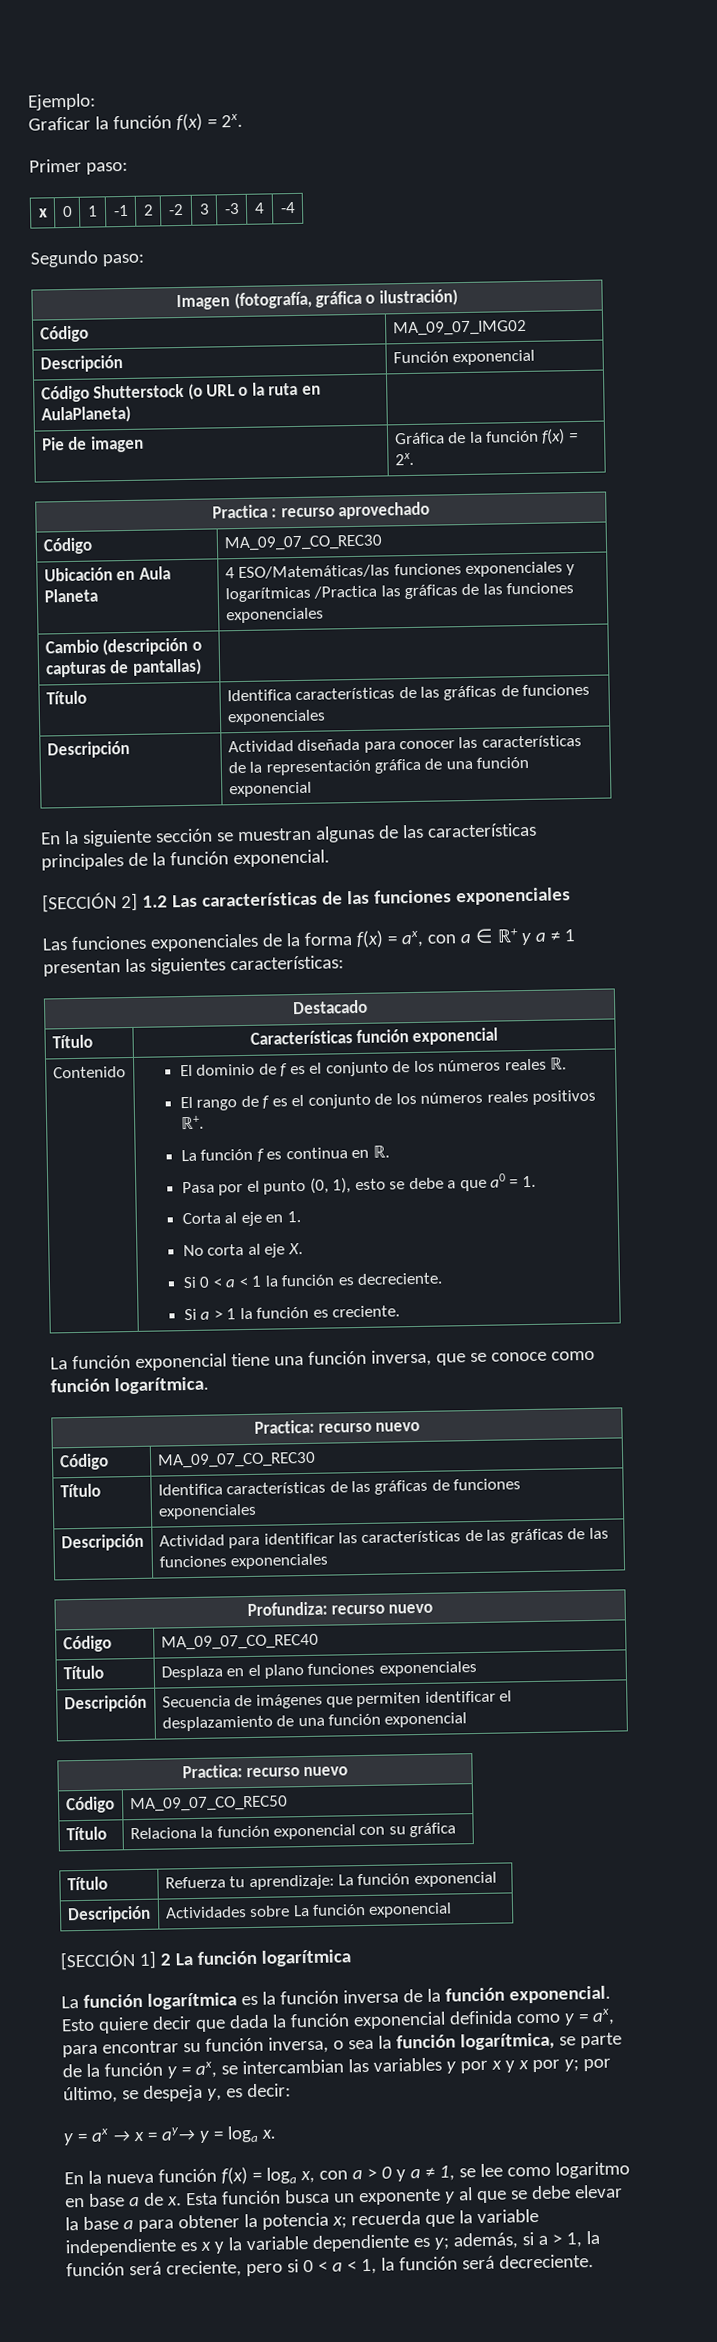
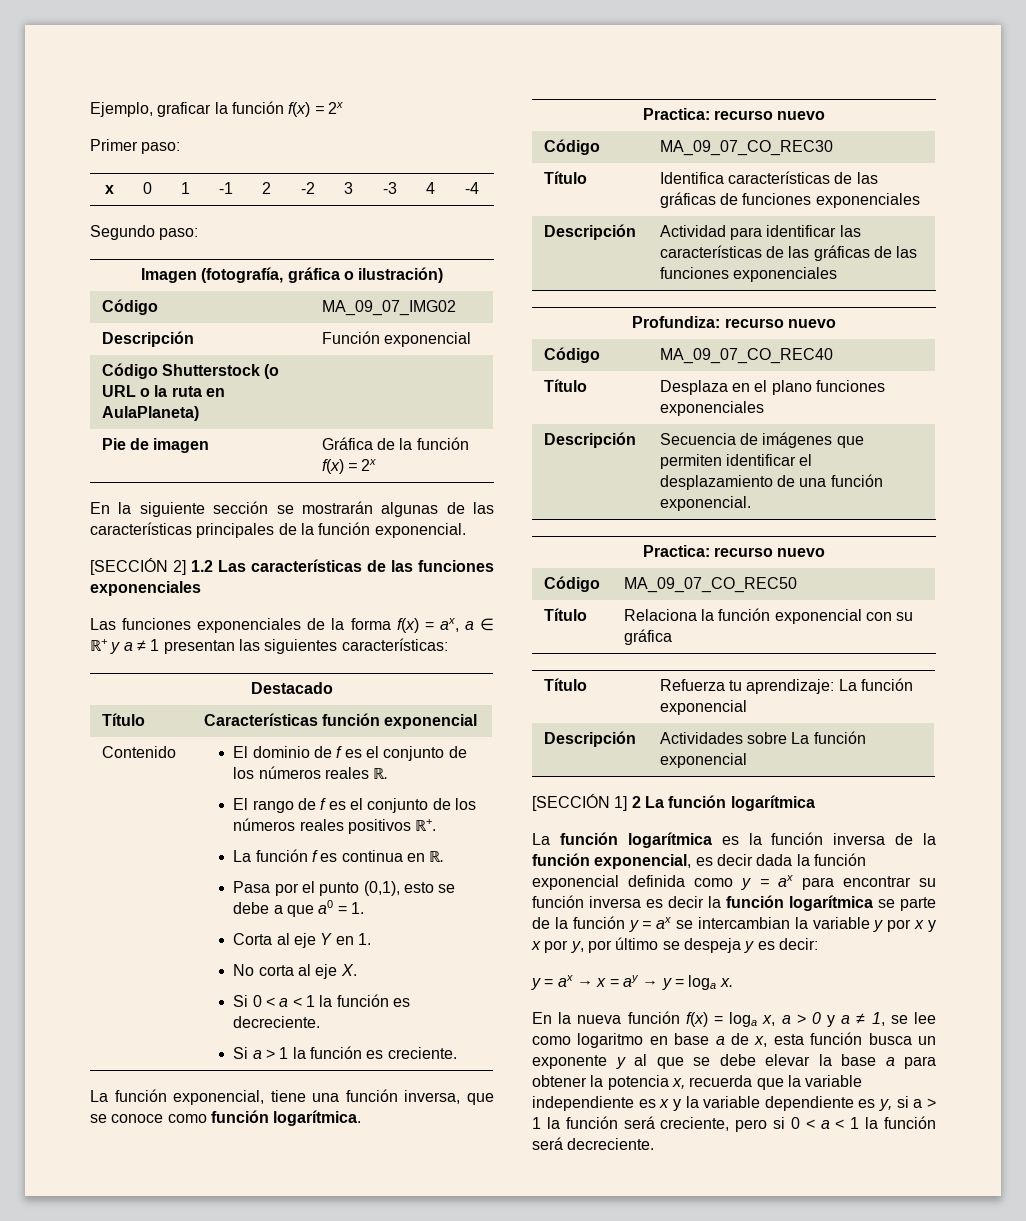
- Ejemplo:
- Graficar la función f(x) = 2x.
+ Ejemplo, graficar la función f(x) = 2x
- Pie de imagen | Gráfica de la función f(x) = 2x.
- Practica : recurso aprovechado
- Código | MA_09_07_CO_REC30
- Ubicación en Aula Planeta | 4 ESO/Matemáticas/las funciones exponenciales y logarítmicas /Practica las gráficas de las funciones exponenciales
- Cambio (descripción o capturas de pantallas) |
- Título | Identifica características de las gráficas de funciones exponenciales
- Descripción | Actividad diseñada para conocer las características de la representación gráfica de una función exponencial
+ Pie de imagen | Gráfica de la función f(x) = 2x
- En la siguiente sección se muestran algunas de las características principales de la función exponencial.
+ En la siguiente sección se mostrarán algunas de las características principales de la función exponencial.
- Las funciones exponenciales de la forma f(x) = ax, con a ∈ ℝ+ y a ≠ 1 presentan las siguientes características:
+ Las funciones exponenciales de la forma f(x) = ax, a ∈ ℝ+ y a ≠ 1 presentan las siguientes características:
- Pasa por el punto (0, 1), esto se debe a que a0 = 1.
+ Pasa por el punto (0,1), esto se debe a que a0 = 1.
- Corta al eje en 1.
+ Corta al eje Y en 1.
- La función exponencial tiene una función inversa, que se conoce como función logarítmica.
+ La función exponencial, tiene una función inversa, que se conoce como función logarítmica.
- Descripción | Secuencia de imágenes que permiten identificar el desplazamiento de una función exponencial
+ Descripción | Secuencia de imágenes que permiten identificar el desplazamiento de una función exponencial.
- La función logarítmica es la función inversa de la función exponencial. Esto quiere decir que dada la función exponencial definida como y = ax, para encontrar su función inversa, o sea la función logarítmica, se parte de la función y = ax, se intercambian las variables y por x y x por y; por último, se despeja y, es decir:
+ La función logarítmica es la función inversa de la función exponencial, es decir dada la función exponencial definida como y = ax para encontrar su función inversa es decir la función logarítmica se parte de la función y = ax se intercambian la variable y por x y x por y, por último se despeja y es decir:
- y = ax → x = ay→ y = loga x.
+ y = ax → x = ay → y = loga x.
- En la nueva función f(x) = loga x, con a > 0 y a ≠ 1, se lee como logaritmo en base a de x. Esta función busca un exponente y al que se debe elevar la base a para obtener la potencia x; recuerda que la variable independiente es x y la variable dependiente es y; además, si a > 1, la función será creciente, pero si 0 < a < 1, la función será decreciente.
+ En la nueva función f(x) = loga x, a > 0 y a ≠ 1, se lee como logaritmo en base a de x, esta función busca un exponente y al que se debe elevar la base a para obtener la potencia x, recuerda que la variable independiente es x y la variable dependiente es y, si a > 1 la función será creciente, pero si 0 < a < 1 la función será decreciente.

